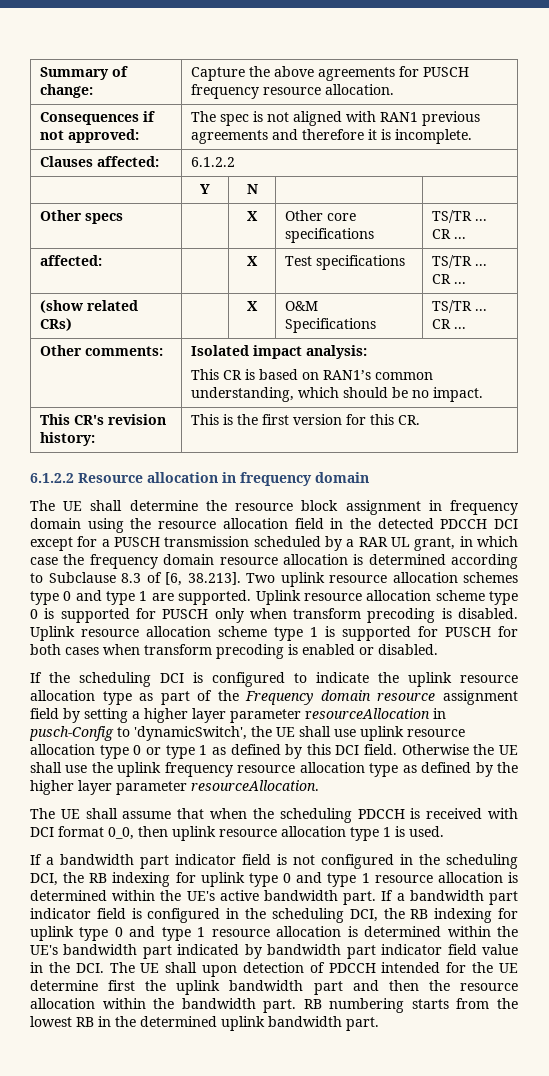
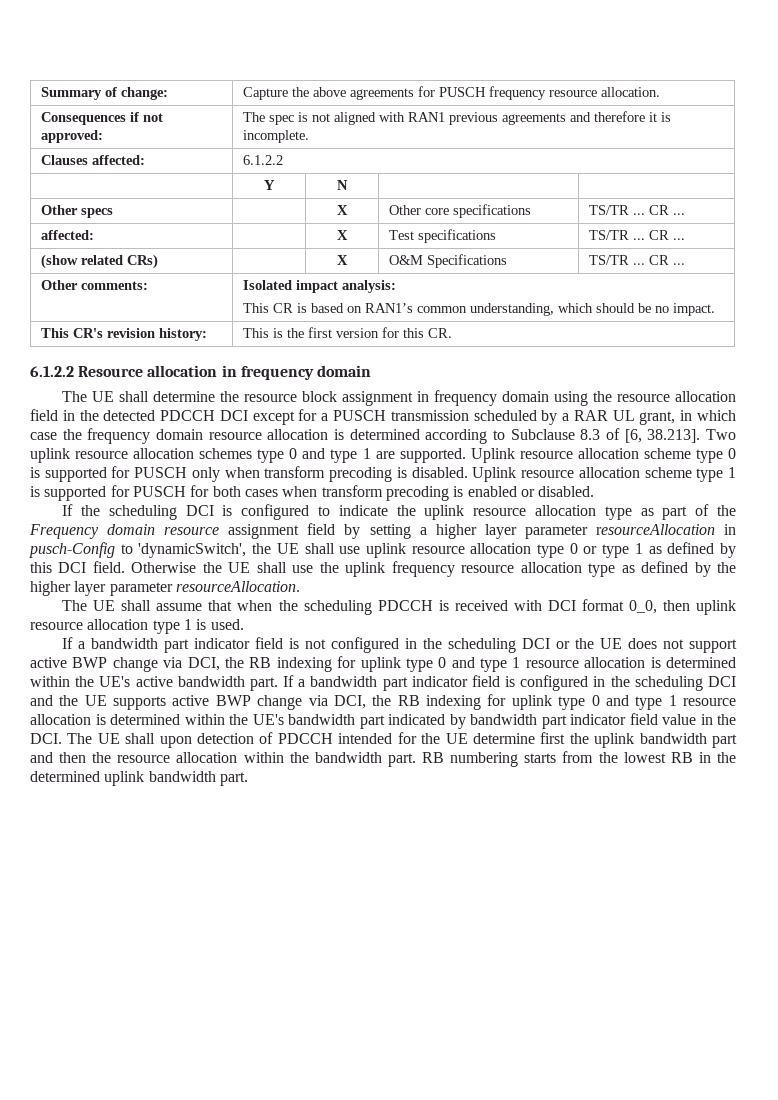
- If a bandwidth part indicator field is not configured in the scheduling DCI, the RB indexing for uplink type 0 and type 1 resource allocation is determined within the UE's active bandwidth part.
+ If a bandwidth part indicator field is not configured in the scheduling DCI or the UE does not support active BWP change via DCI, the RB indexing for uplink type 0 and type 1 resource allocation is determined within the UE's active bandwidth part.
- If a bandwidth part indicator field is configured in the scheduling DCI, the RB indexing for uplink type 0 and type 1 resource allocation is determined within the UE's bandwidth part indicated by bandwidth part indicator field value in the DCI. The UE shall upon detection of PDCCH intended for the UE determine first the uplink bandwidth part and then the resource allocation within the bandwidth part.
+ If a bandwidth part indicator field is configured in the scheduling DCI and the UE supports active BWP change via DCI, the RB indexing for uplink type 0 and type 1 resource allocation is determined within the UE's bandwidth part indicated by bandwidth part indicator field value in the DCI. The UE shall upon detection of PDCCH intended for the UE determine first the uplink bandwidth part and then the resource allocation within the bandwidth part.

